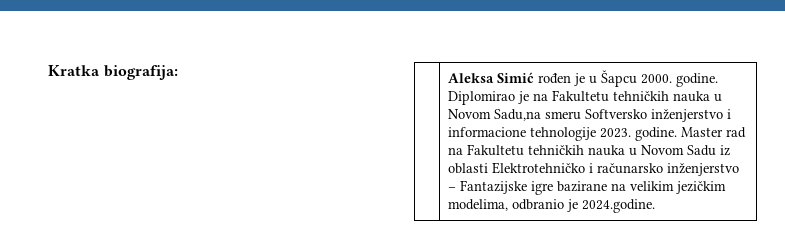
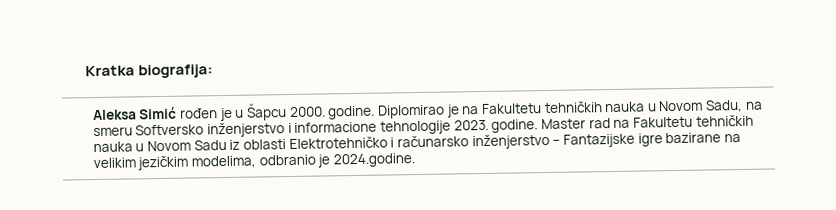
- Diplomirao je na Fakultetu tehničkih nauka u Novom Sadu,na smeru Softversko inženjerstvo i informacione tehnologije 2023. godine.
+ Diplomirao je na Fakultetu tehničkih nauka u Novom Sadu, na smeru Softversko inženjerstvo i informacione tehnologije 2023. godine.

